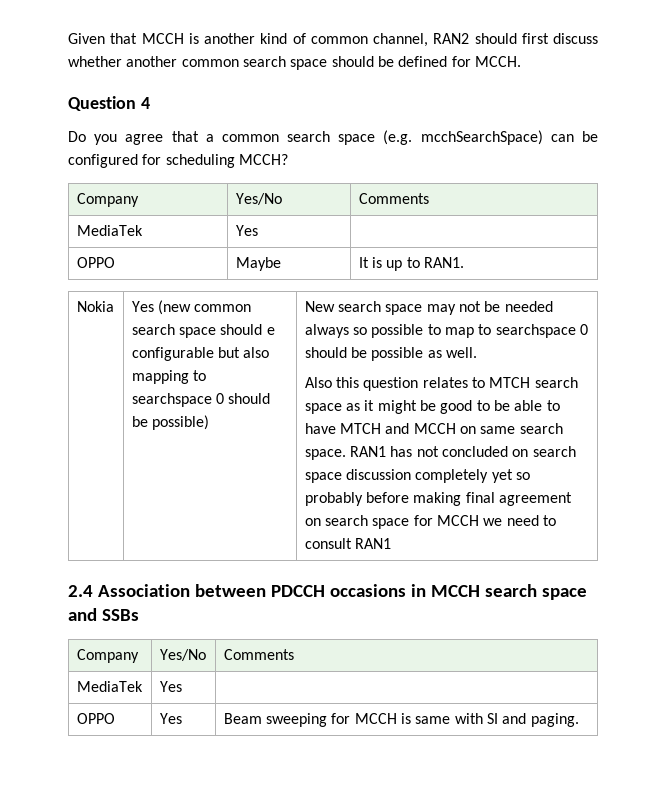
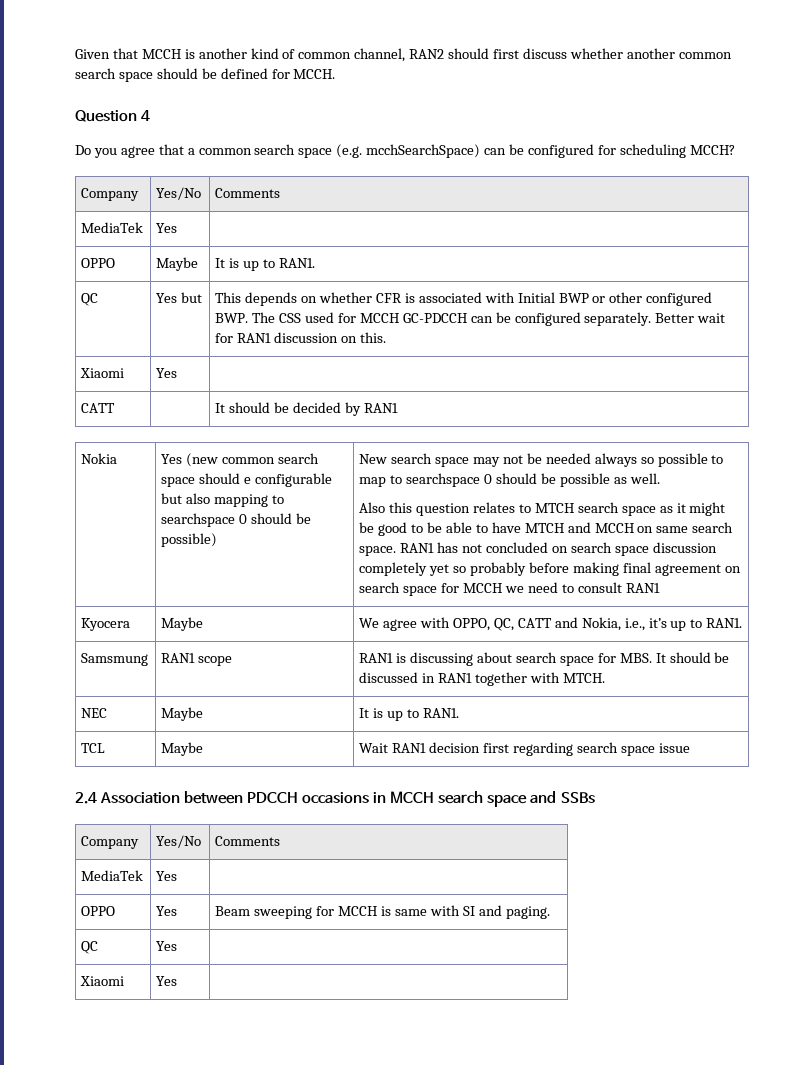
+ QC | Yes but | This depends on whether CFR is associated with Initial BWP or other configured BWP. The CSS used for MCCH GC-PDCCH can be configured separately. Better wait for RAN1 discussion on this.
+ Xiaomi | Yes |
+ CATT | | It should be decided by RAN1
+ Kyocera | Maybe | We agree with OPPO, QC, CATT and Nokia, i.e., it’s up to RAN1.
+ Samsmung | RAN1 scope | RAN1 is discussing about search space for MBS. It should be discussed in RAN1 together with MTCH.
+ NEC | Maybe | It is up to RAN1.
+ TCL | Maybe | Wait RAN1 decision first regarding search space issue
+ QC | Yes |
+ Xiaomi | Yes |

